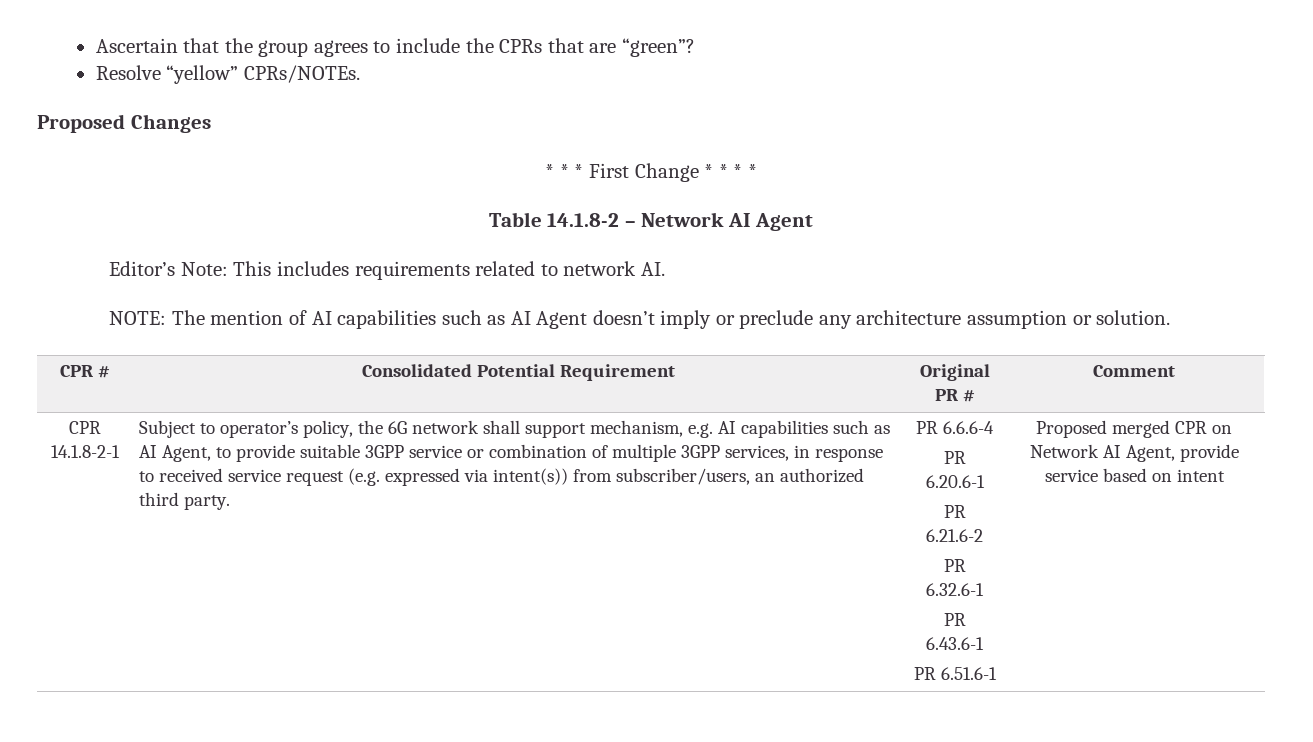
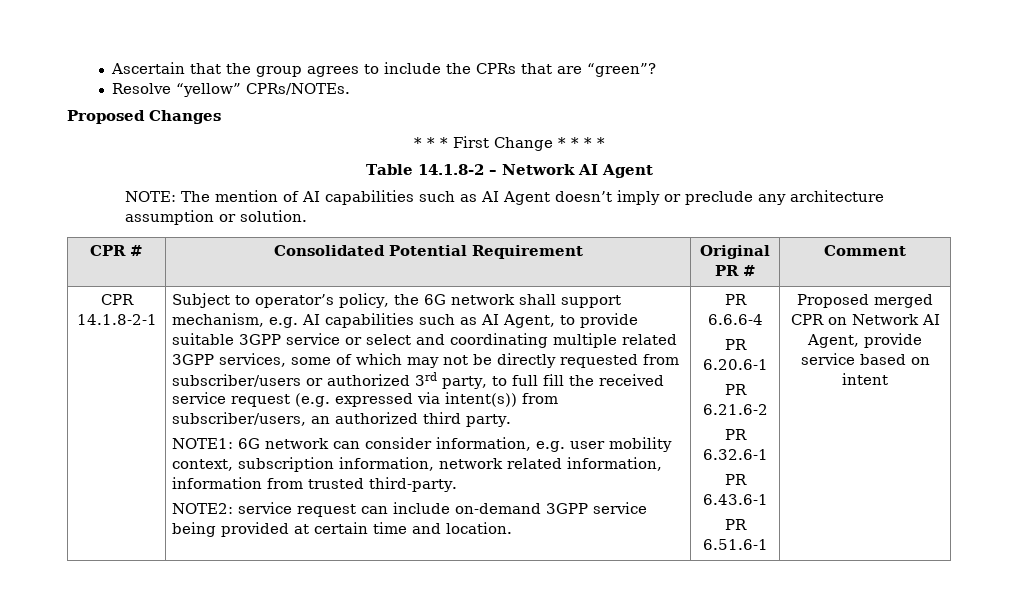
- Editor’s Note: This includes requirements related to network AI.
- Subject to operator’s policy, the 6G network shall support mechanism, e.g. AI capabilities such as AI Agent, to provide suitable 3GPP service or combination of multiple 3GPP services, in response to received service request (e.g. expressed via intent(s)) from subscriber/users, an authorized third party.
+ Subject to operator’s policy, the 6G network shall support mechanism, e.g. AI capabilities such as AI Agent, to provide suitable 3GPP service or select and coordinating multiple related 3GPP services, some of which may not be directly requested from subscriber/users or authorized 3rd party, to full fill the received service request (e.g. expressed via intent(s)) from subscriber/users, an authorized third party.
+ NOTE1: 6G network can consider information, e.g. user mobility context, subscription information, network related information, information from trusted third-party.
+ NOTE2: service request can include on-demand 3GPP service being provided at certain time and location.

